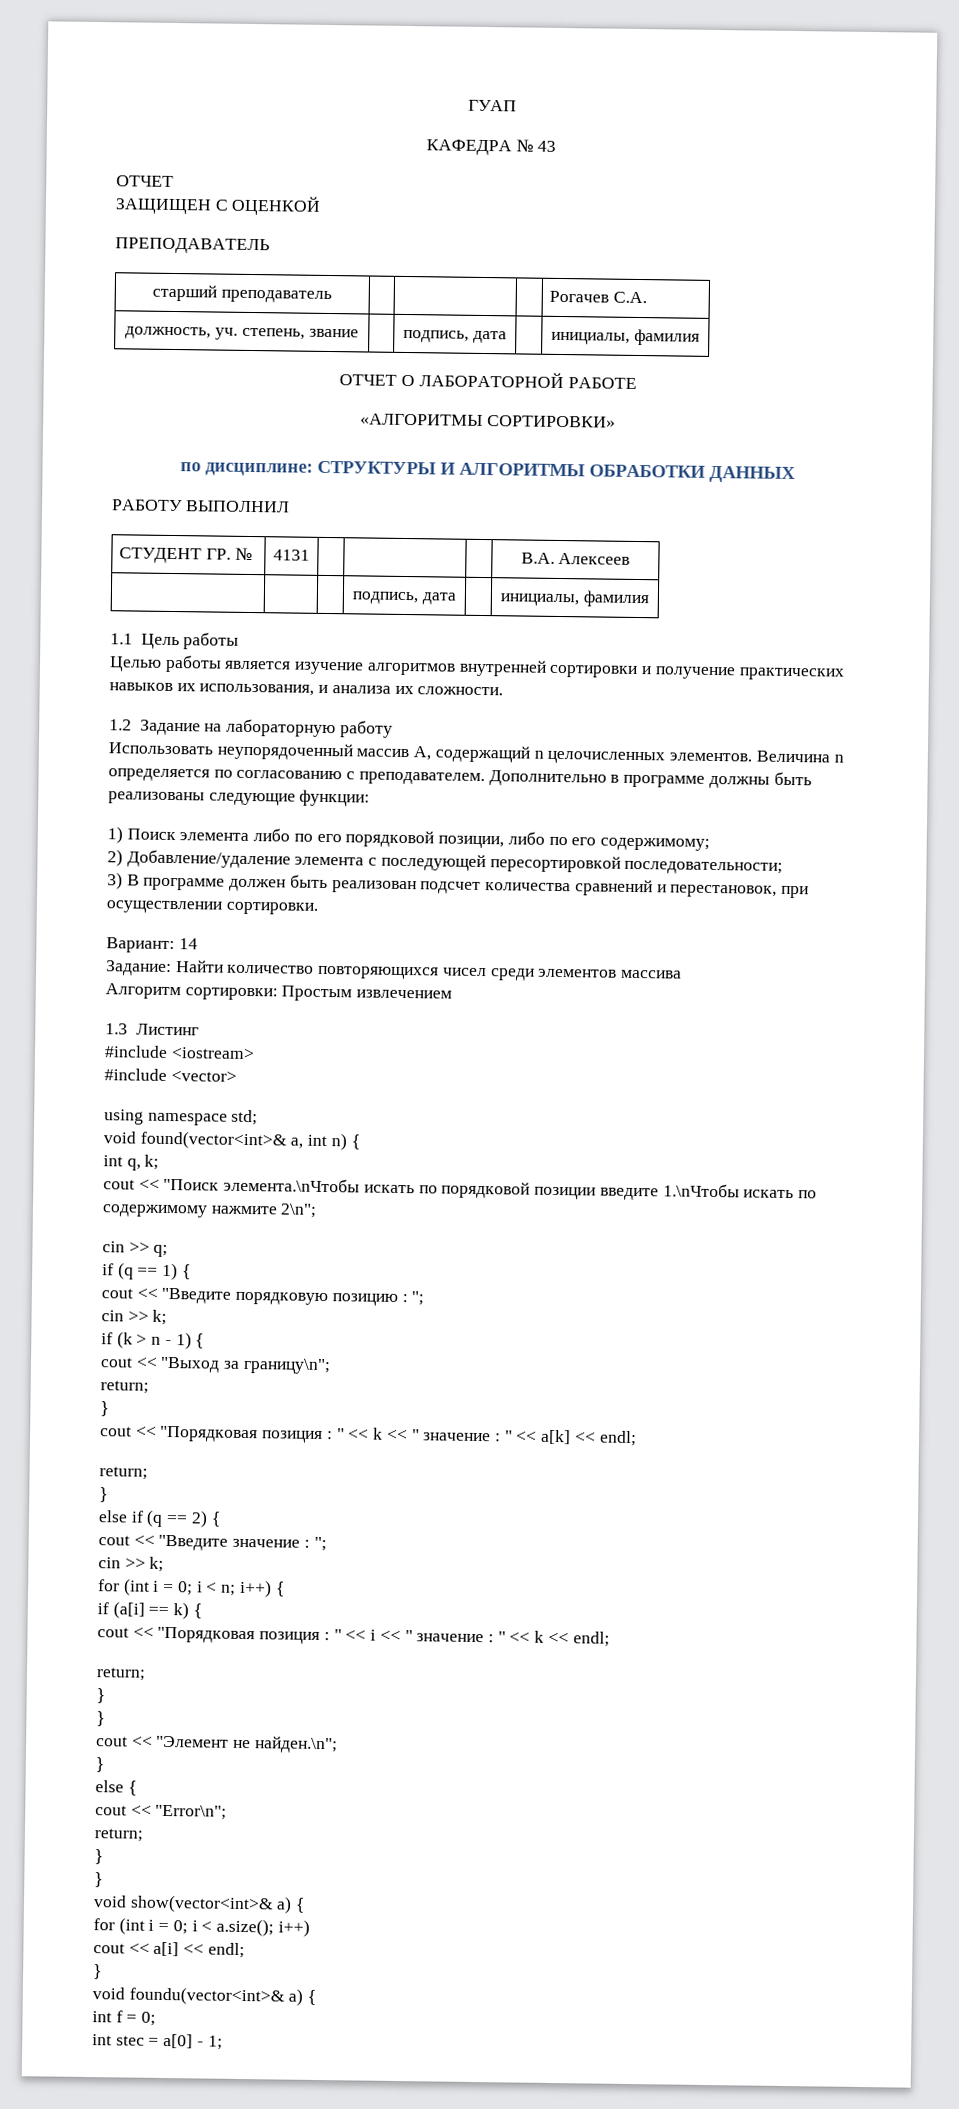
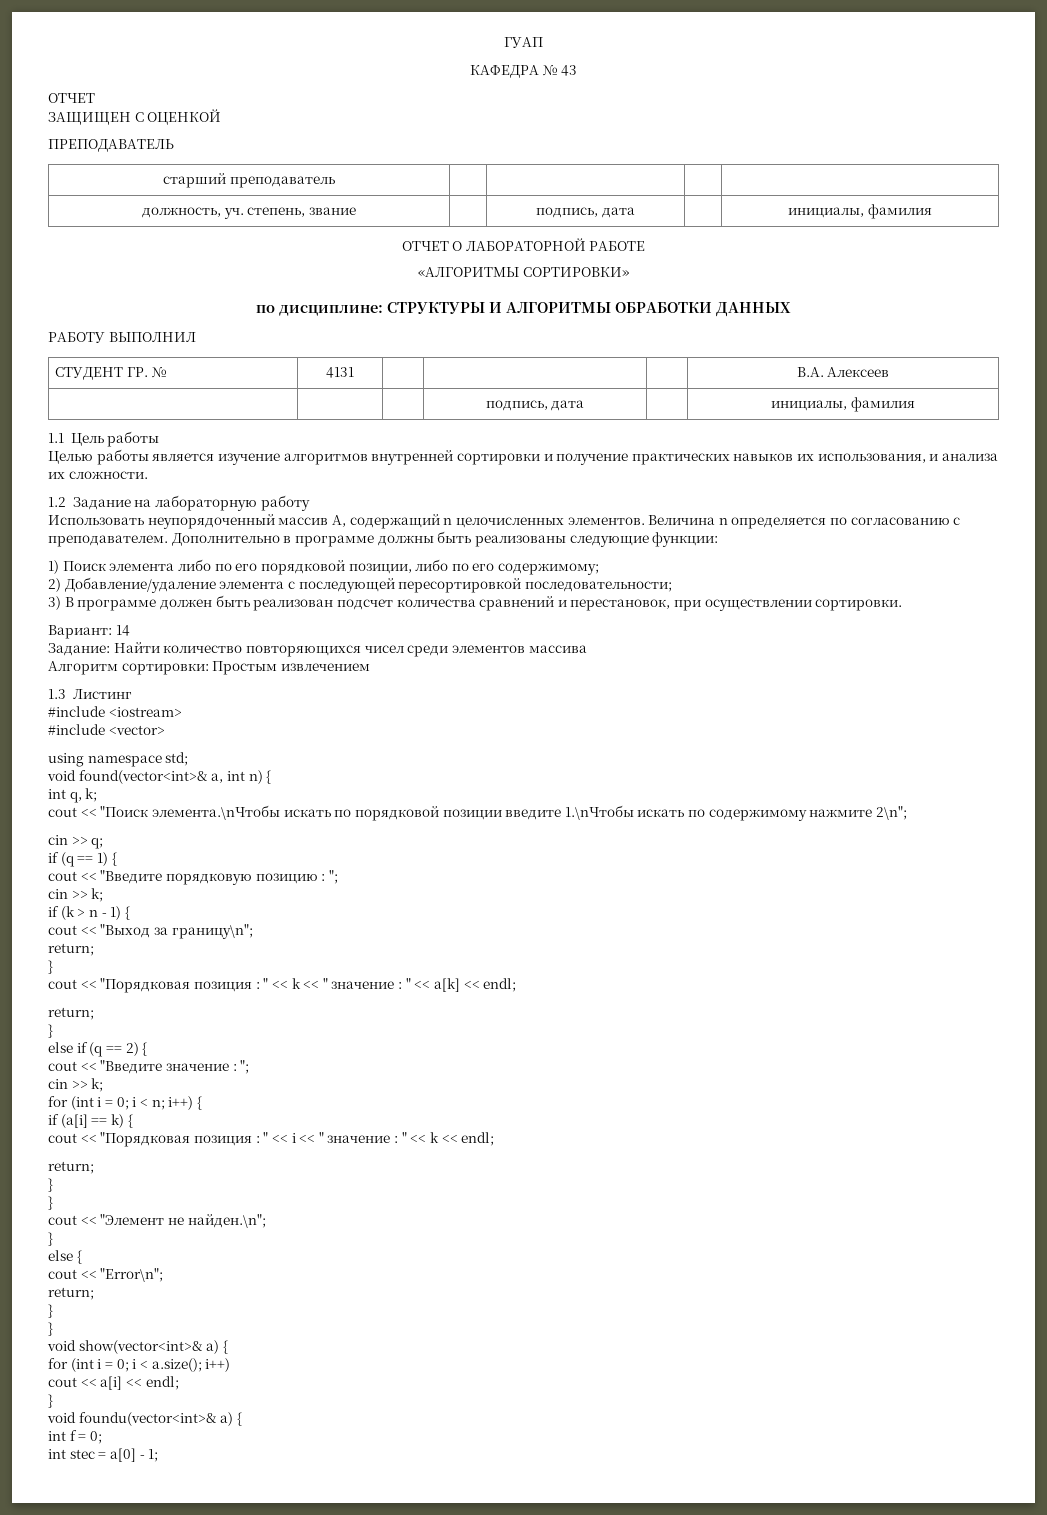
- старший преподаватель | | | | Рогачев С.А.
+ старший преподаватель | | | |

